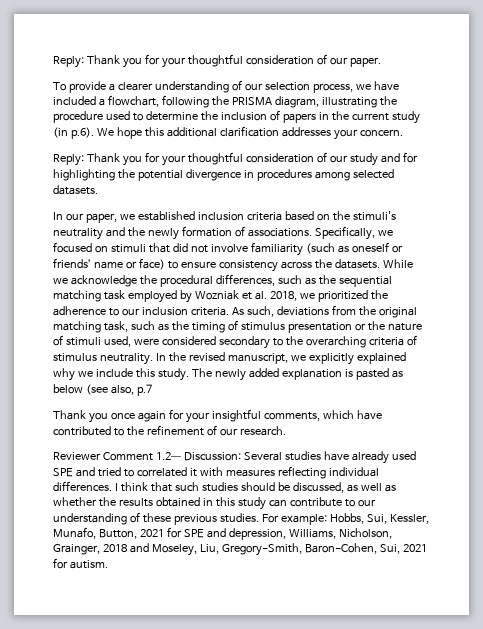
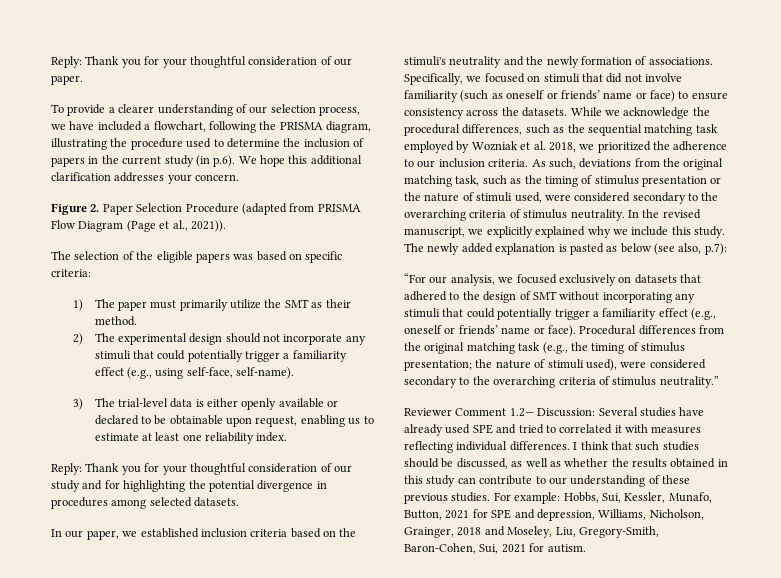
+ Figure 2. Paper Selection Procedure (adapted from PRISMA Flow Diagram (Page et al., 2021)).
+ The selection of the eligible papers was based on specific criteria:
+ 1) The paper must primarily utilize the SMT as their method.
+ 2) The experimental design should not incorporate any stimuli that could potentially trigger a familiarity effect (e.g., using self-face, self-name).
+ 3) The trial-level data is either openly available or declared to be obtainable upon request, enabling us to estimate at least one reliability index.
- The newly added explanation is pasted as below (see also, p.7
- Thank you once again for your insightful comments, which have contributed to the refinement of our research.
+ The newly added explanation is pasted as below (see also, p.7):
+ “For our analysis, we focused exclusively on datasets that adhered to the design of SMT without incorporating any stimuli that could potentially trigger a familiarity effect (e.g., oneself or friends’ name or face). Procedural differences from the original matching task (e.g., the timing of stimulus presentation; the nature of stimuli used), were considered secondary to the overarching criteria of stimulus neutrality.”

